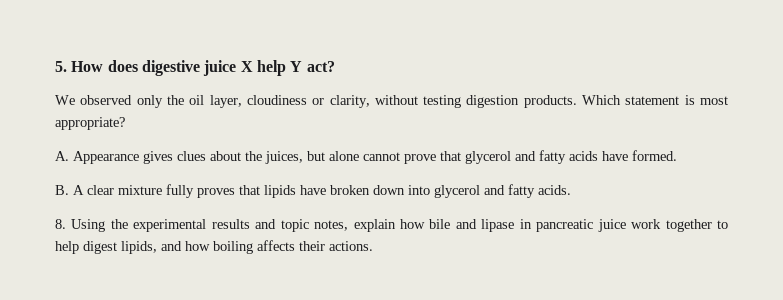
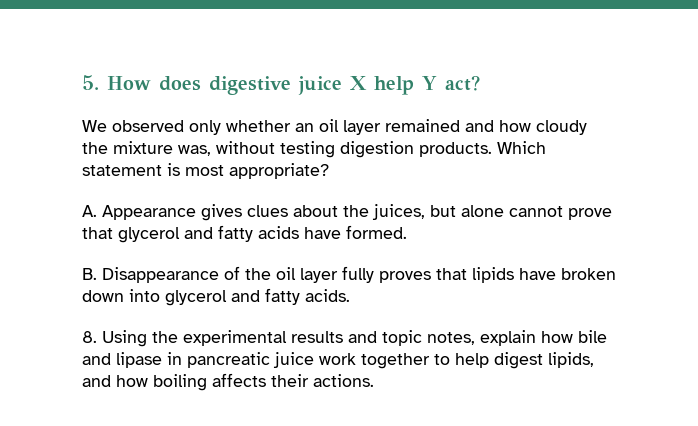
- We observed only the oil layer, cloudiness or clarity, without testing digestion products.
+ We observed only whether an oil layer remained and how cloudy the mixture was, without testing digestion products.
- B. A clear mixture fully proves that lipids have broken down into glycerol and fatty acids.
+ B. Disappearance of the oil layer fully proves that lipids have broken down into glycerol and fatty acids.

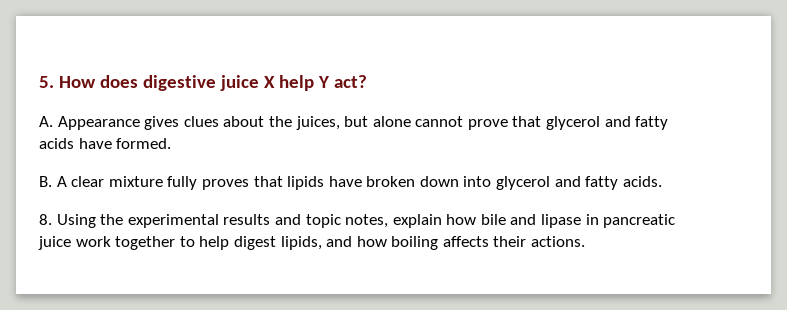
- We observed only whether an oil layer remained and how cloudy the mixture was, without testing digestion products. Which statement is most appropriate?
- B. Disappearance of the oil layer fully proves that lipids have broken down into glycerol and fatty acids.
+ B. A clear mixture fully proves that lipids have broken down into glycerol and fatty acids.

